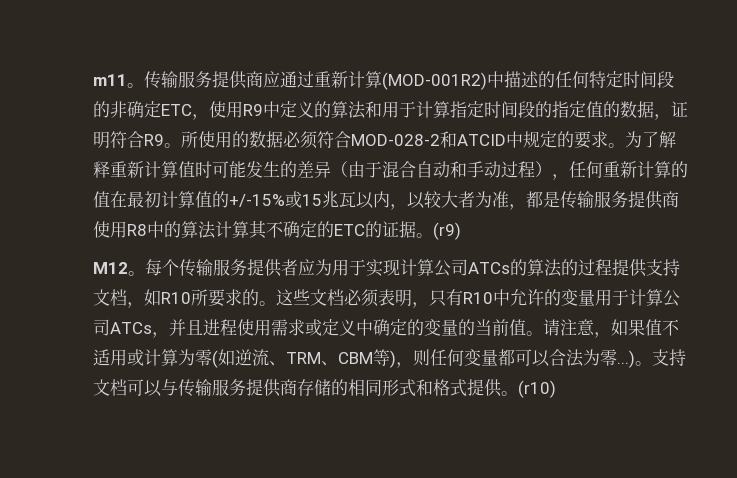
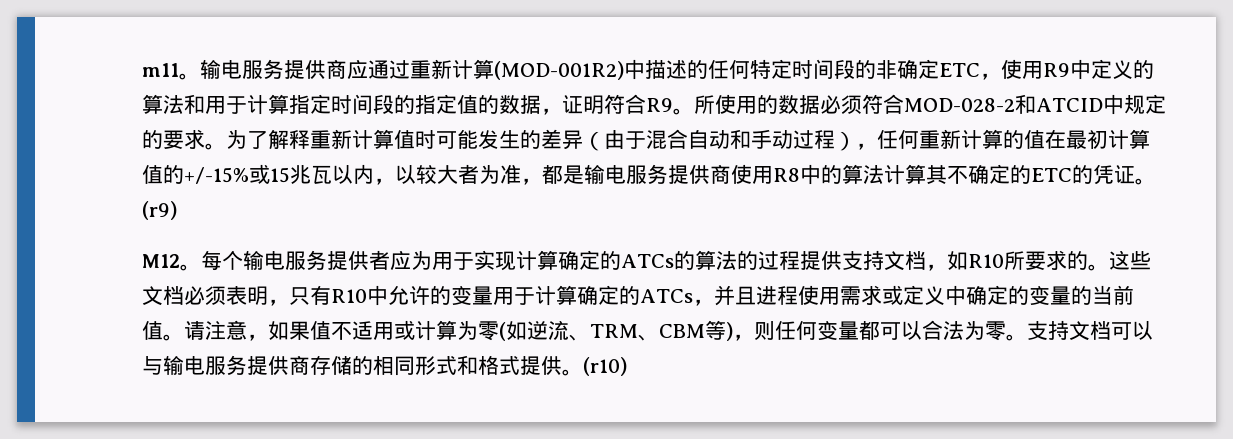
- 传输服务提供商应通过重新计算(MOD-001R2)中描述的任何特定时间段的非确定ETC，使用R9中定义的算法和用于计算指定时间段的指定值的数据，证明符合R9。
+ 输电服务提供商应通过重新计算(MOD-001R2)中描述的任何特定时间段的非确定ETC，使用R9中定义的算法和用于计算指定时间段的指定值的数据，证明符合R9。
- 为了解释重新计算值时可能发生的差异（由于混合自动和手动过程），任何重新计算的值在最初计算值的+/-15%或15兆瓦以内，以较大者为准，都是传输服务提供商使用R8中的算法计算其不确定的ETC的证据。
+ 为了解释重新计算值时可能发生的差异（由于混合自动和手动过程），任何重新计算的值在最初计算值的+/-15%或15兆瓦以内，以较大者为准，都是输电服务提供商使用R8中的算法计算其不确定的ETC的凭证。
- 每个传输服务提供者应为用于实现计算公司ATCs的算法的过程提供支持文档，如R10所要求的。
+ 每个输电服务提供者应为用于实现计算确定的ATCs的算法的过程提供支持文档，如R10所要求的。
- 这些文档必须表明，只有R10中允许的变量用于计算公司ATCs，并且进程使用需求或定义中确定的变量的当前值。
+ 这些文档必须表明，只有R10中允许的变量用于计算确定的ATCs，并且进程使用需求或定义中确定的变量的当前值。
- 请注意，如果值不适用或计算为零(如逆流、TRM、CBM等)，则任何变量都可以合法为零...)。
+ 请注意，如果值不适用或计算为零(如逆流、TRM、CBM等)，则任何变量都可以合法为零。
- 支持文档可以与传输服务提供商存储的相同形式和格式提供。
+ 支持文档可以与输电服务提供商存储的相同形式和格式提供。

